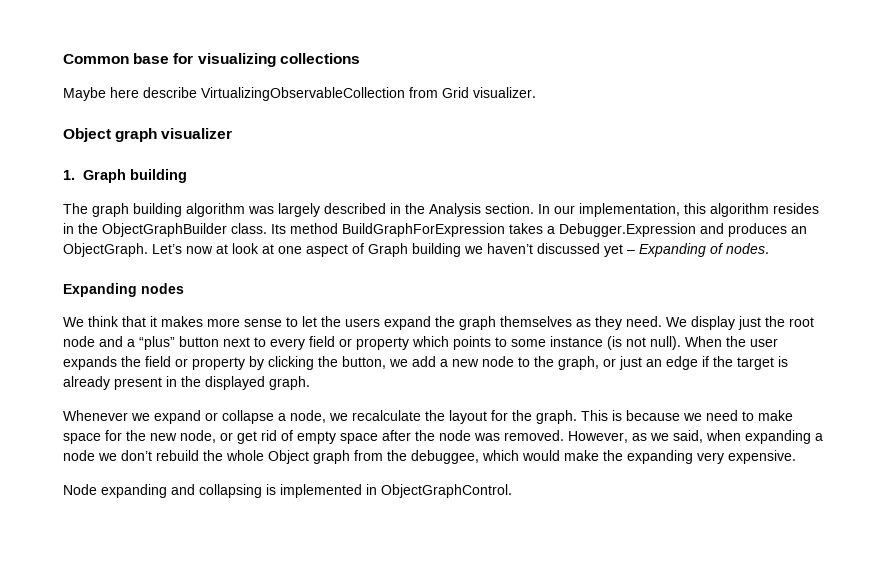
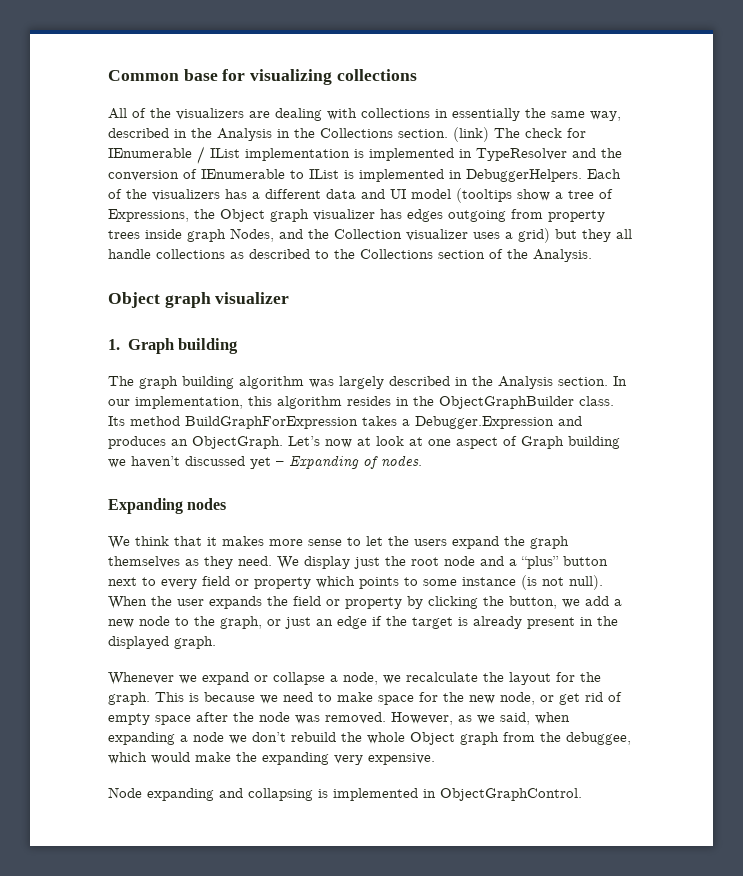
- Maybe here describe VirtualizingObservableCollection from Grid visualizer.
+ All of the visualizers are dealing with collections in essentially the same way, described in the Analysis in the Collections section. (link) The check for IEnumerable / IList implementation is implemented in TypeResolver and the conversion of IEnumerable to IList is implemented in DebuggerHelpers. Each of the visualizers has a different data and UI model (tooltips show a tree of Expressions, the Object graph visualizer has edges outgoing from property trees inside graph Nodes, and the Collection visualizer uses a grid) but they all handle collections as described to the Collections section of the Analysis.

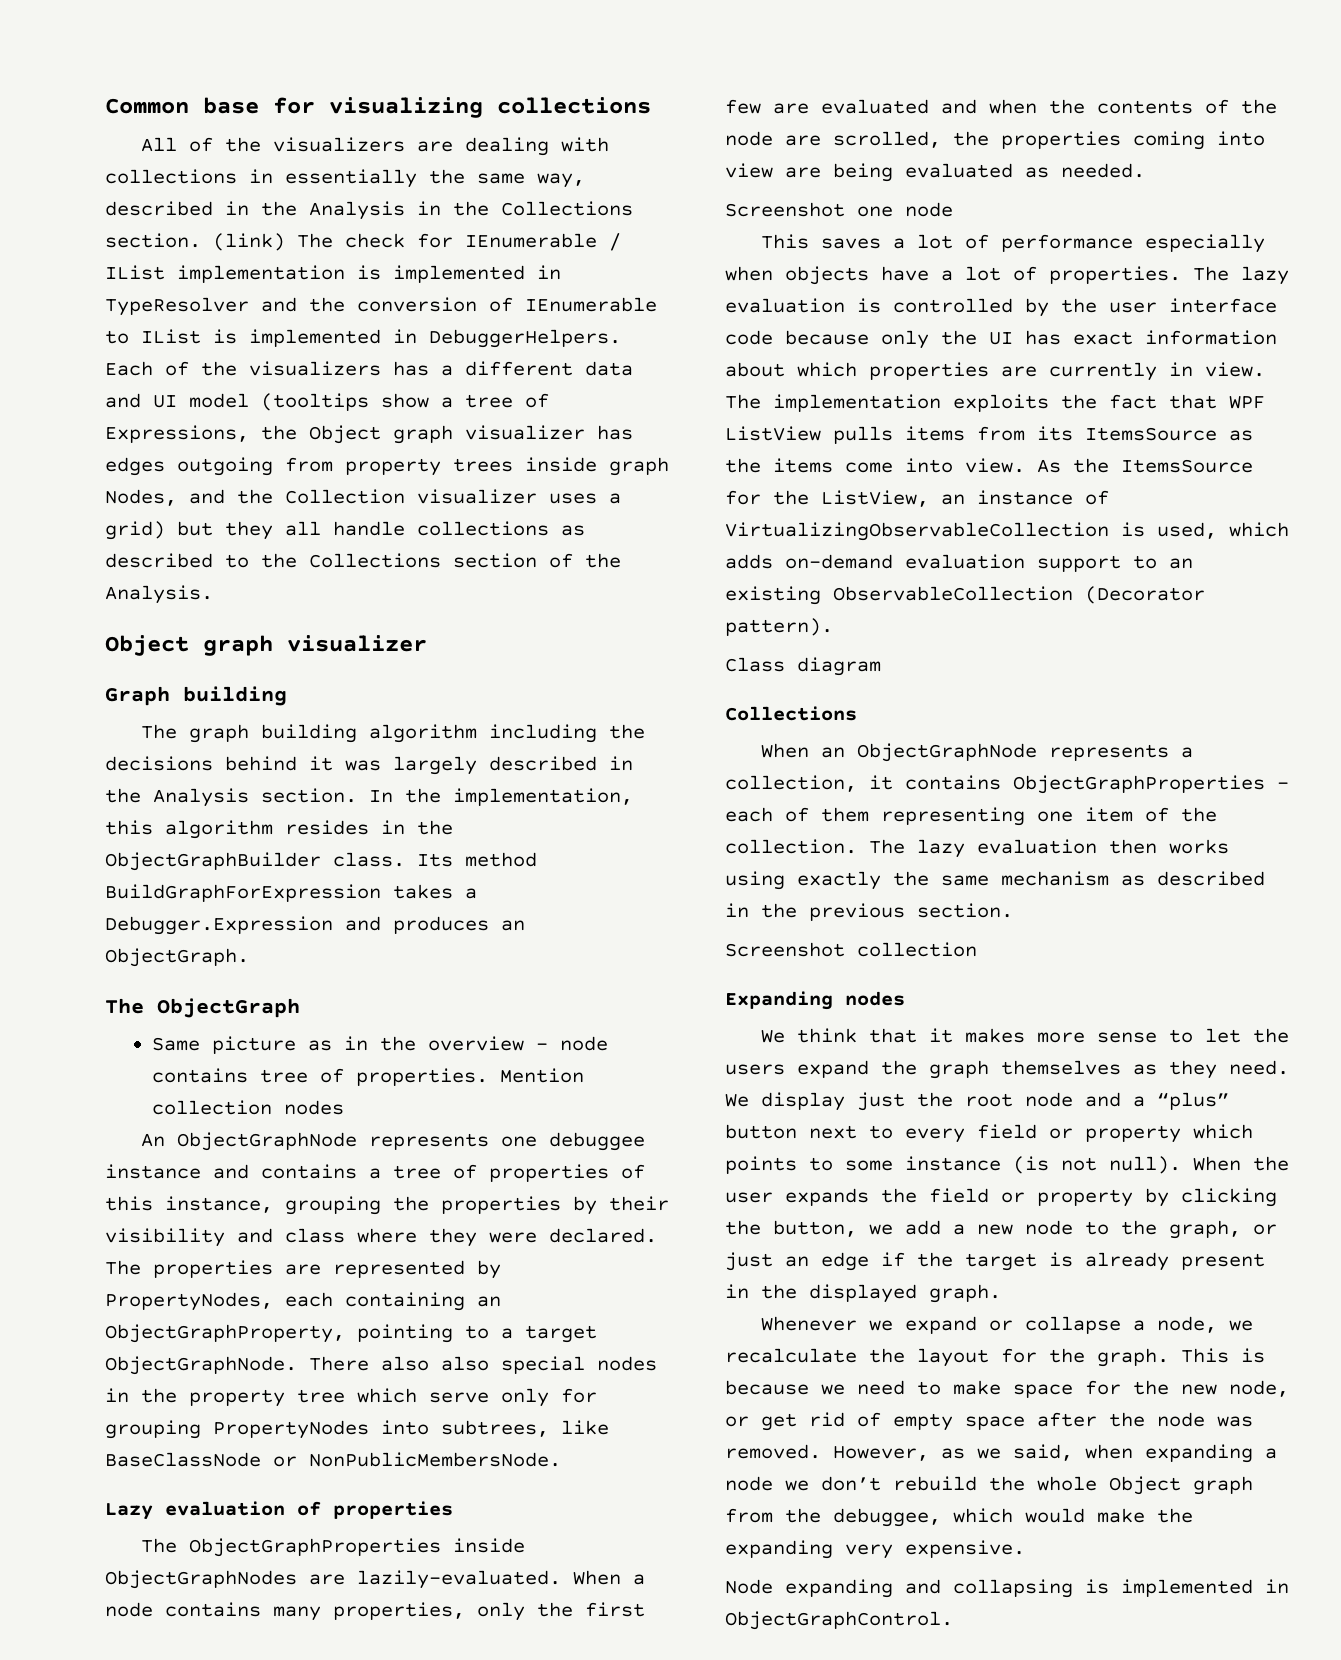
- 1. Graph building
+ Graph building
- The graph building algorithm was largely described in the Analysis section.
+ The graph building algorithm including the decisions behind it was largely described in the Analysis section.
- In our implementation, this algorithm resides in the ObjectGraphBuilder class.
+ In the implementation, this algorithm resides in the ObjectGraphBuilder class.
- Its method BuildGraphForExpression takes a Debugger.Expression and produces an ObjectGraph. Let’s now at look at one aspect of Graph building we haven’t discussed yet – Expanding of nodes.
+ Its method BuildGraphForExpression takes a Debugger.Expression and produces an ObjectGraph.
+ The ObjectGraph
+ Same picture as in the overview – node contains tree of properties. Mention collection nodes
+ An ObjectGraphNode represents one debuggee instance and contains a tree of properties of this instance, grouping the properties by their visibility and class where they were declared. The properties are represented by PropertyNodes, each containing an ObjectGraphProperty, pointing to a target ObjectGraphNode. There also also special nodes in the property tree which serve only for grouping PropertyNodes into subtrees, like BaseClassNode or NonPublicMembersNode.
+ Lazy evaluation of properties
+ The ObjectGraphProperties inside ObjectGraphNodes are lazily-evaluated. When a node contains many properties, only the first few are evaluated and when the contents of the node are scrolled, the properties coming into view are being evaluated as needed.
+ Screenshot one node
+ This saves a lot of performance especially when objects have a lot of properties. The lazy evaluation is controlled by the user interface code because only the UI has exact information about which properties are currently in view. The implementation exploits the fact that WPF ListView pulls items from its ItemsSource as the items come into view. As the ItemsSource for the ListView, an instance of VirtualizingObservableCollection is used, which adds on-demand evaluation support to an existing ObservableCollection (Decorator pattern).
+ Class diagram
+ Collections
+ When an ObjectGraphNode represents a collection, it contains ObjectGraphProperties – each of them representing one item of the collection. The lazy evaluation then works using exactly the same mechanism as described in the previous section.
+ Screenshot collection

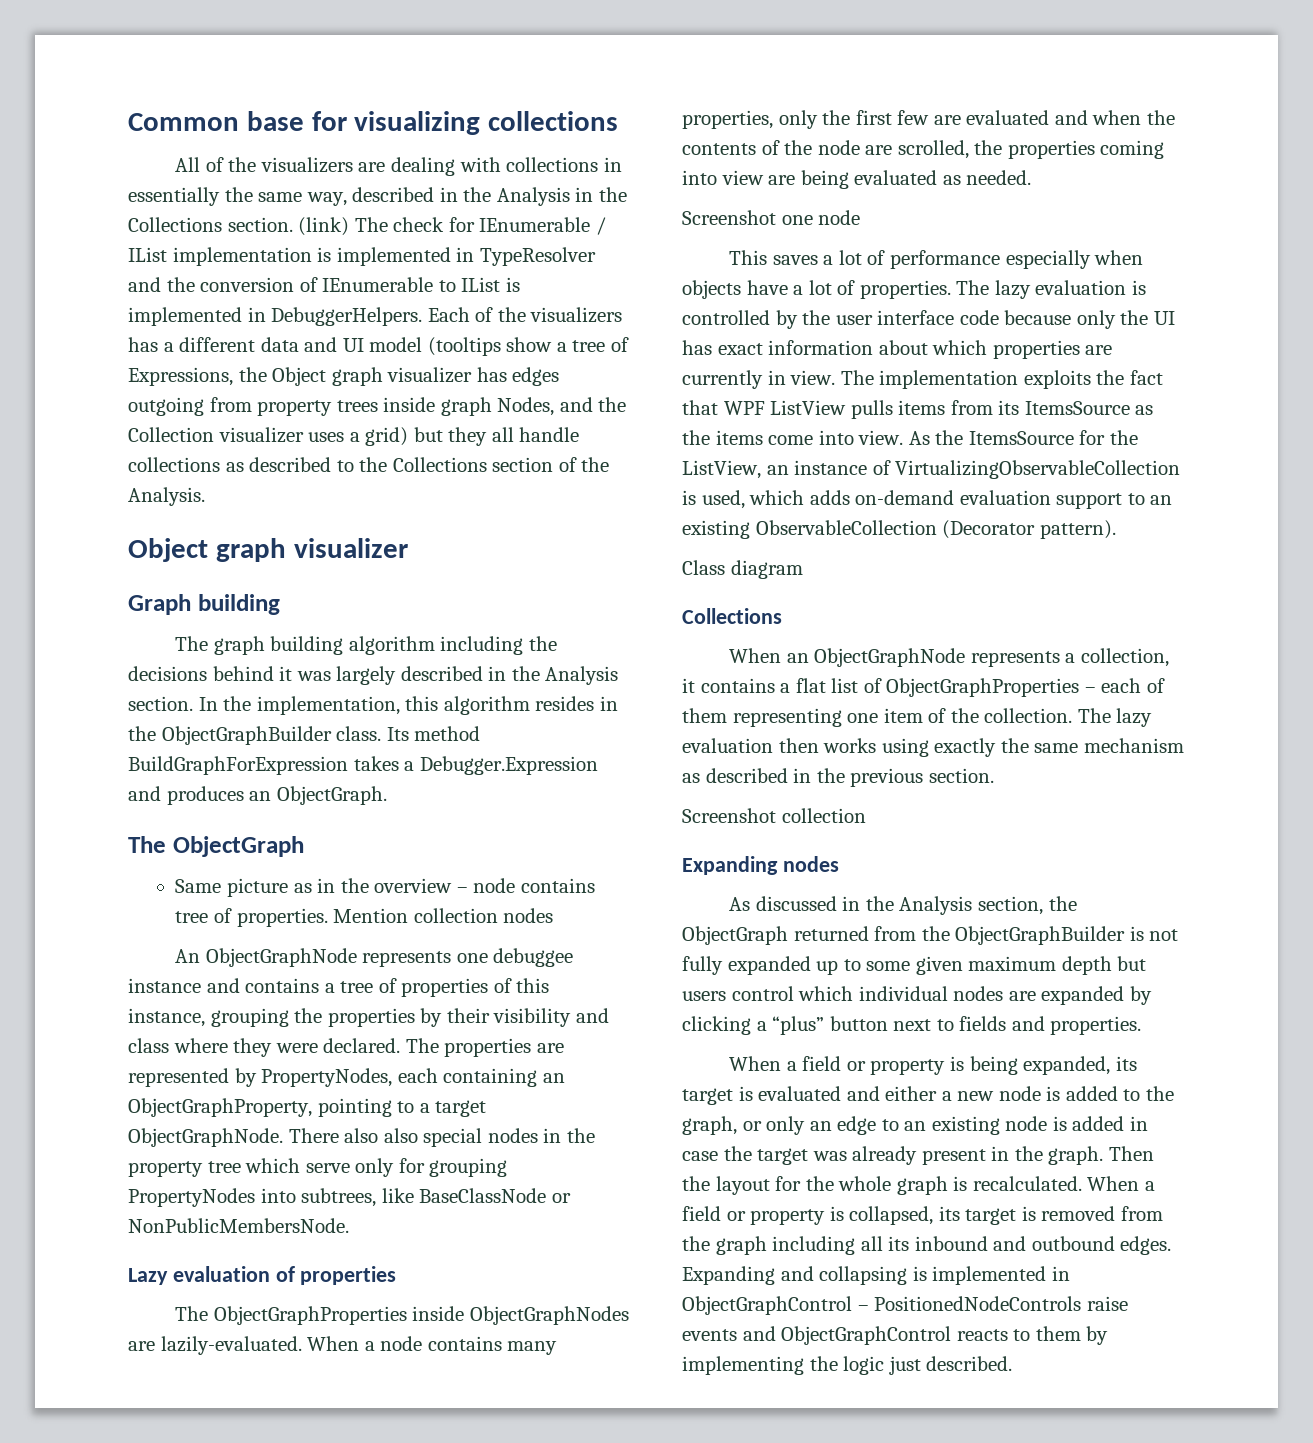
- When an ObjectGraphNode represents a collection, it contains ObjectGraphProperties – each of them representing one item of the collection.
+ When an ObjectGraphNode represents a collection, it contains a flat list of ObjectGraphProperties – each of them representing one item of the collection.
- We think that it makes more sense to let the users expand the graph themselves as they need. We display just the root node and a “plus” button next to every field or property which points to some instance (is not null). When the user expands the field or property by clicking the button, we add a new node to the graph, or just an edge if the target is already present in the displayed graph.
- Whenever we expand or collapse a node, we recalculate the layout for the graph. This is because we need to make space for the new node, or get rid of empty space after the node was removed. However, as we said, when expanding a node we don’t rebuild the whole Object graph from the debuggee, which would make the expanding very expensive.
- Node expanding and collapsing is implemented in ObjectGraphControl.
+ As discussed in the Analysis section, the ObjectGraph returned from the ObjectGraphBuilder is not fully expanded up to some given maximum depth but users control which individual nodes are expanded by clicking a “plus” button next to fields and properties.
+ When a field or property is being expanded, its target is evaluated and either a new node is added to the graph, or only an edge to an existing node is added in case the target was already present in the graph. Then the layout for the whole graph is recalculated. When a field or property is collapsed, its target is removed from the graph including all its inbound and outbound edges. Expanding and collapsing is implemented in ObjectGraphControl – PositionedNodeControls raise events and ObjectGraphControl reacts to them by implementing the logic just described.

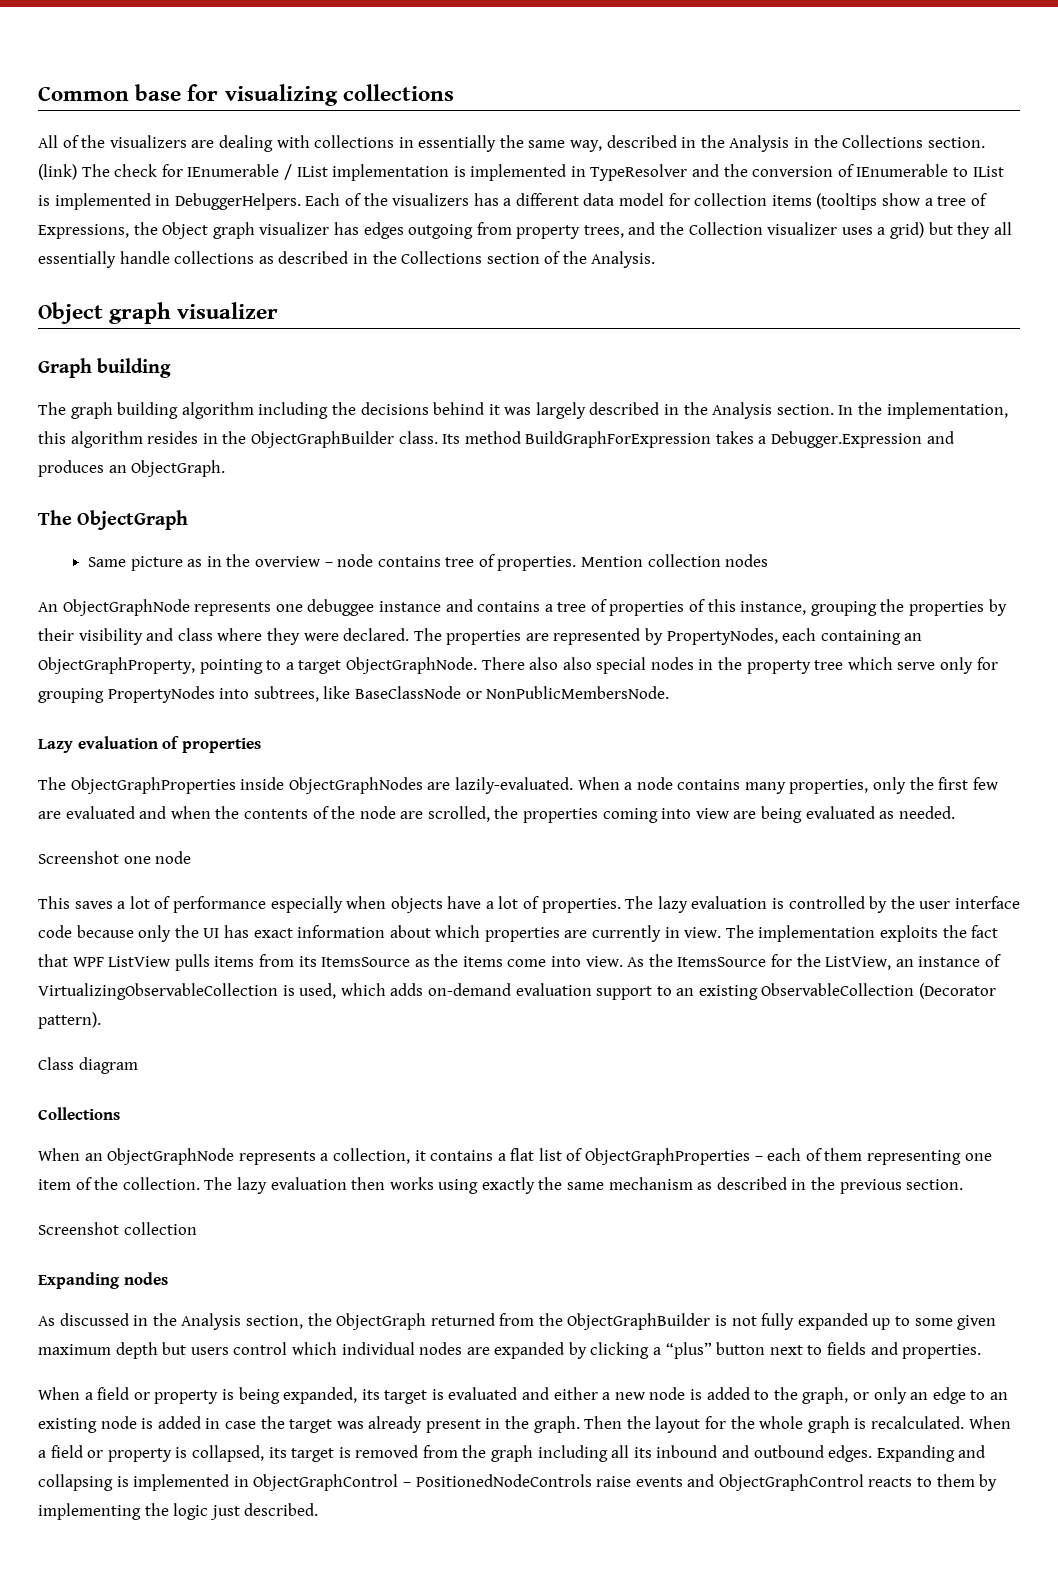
- Each of the visualizers has a different data and UI model (tooltips show a tree of Expressions, the Object graph visualizer has edges outgoing from property trees inside graph Nodes, and the Collection visualizer uses a grid) but they all handle collections as described to the Collections section of the Analysis.
+ Each of the visualizers has a different data model for collection items (tooltips show a tree of Expressions, the Object graph visualizer has edges outgoing from property trees, and the Collection visualizer uses a grid) but they all essentially handle collections as described in the Collections section of the Analysis.

